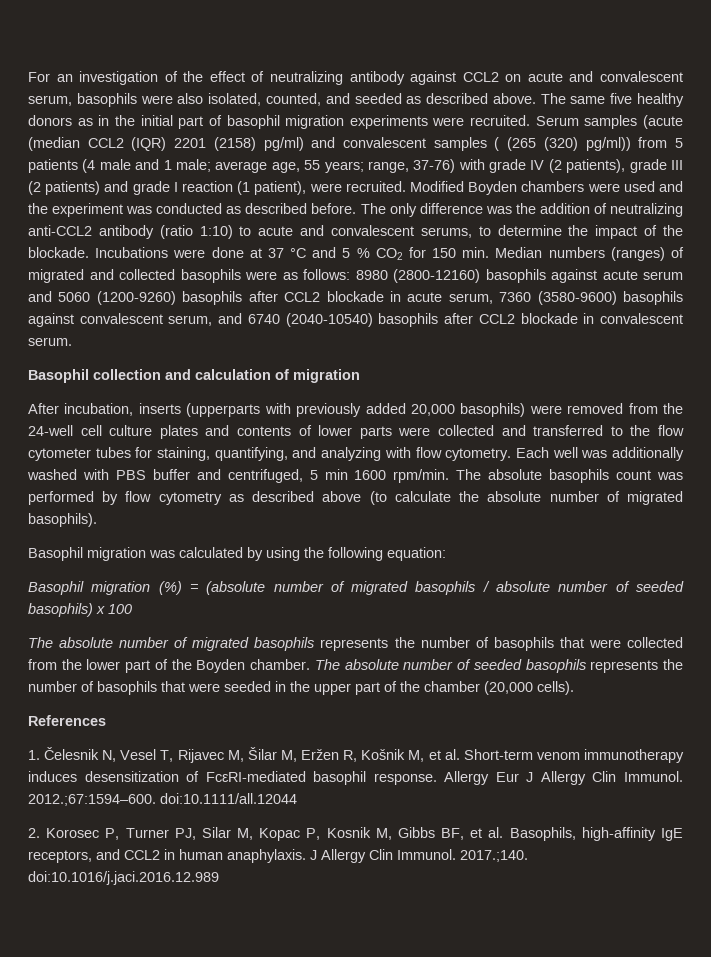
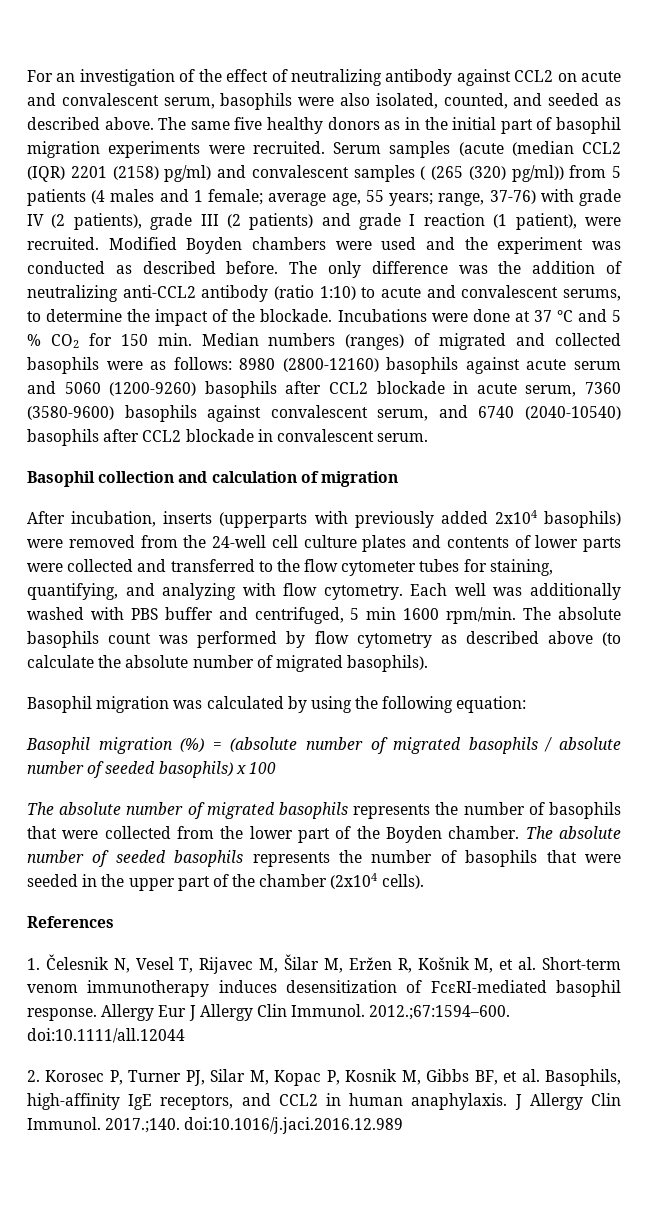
- Serum samples (acute (median CCL2 (IQR) 2201 (2158) pg/ml) and convalescent samples ( (265 (320) pg/ml)) from 5 patients (4 male and 1 male; average age, 55 years; range, 37-76) with grade IV (2 patients), grade III (2 patients) and grade I reaction (1 patient), were recruited.
+ Serum samples (acute (median CCL2 (IQR) 2201 (2158) pg/ml) and convalescent samples ( (265 (320) pg/ml)) from 5 patients (4 males and 1 female; average age, 55 years; range, 37-76) with grade IV (2 patients), grade III (2 patients) and grade I reaction (1 patient), were recruited.
- After incubation, inserts (upperparts with previously added 20,000 basophils) were removed from the 24-well cell culture plates and contents of lower parts were collected and transferred to the flow cytometer tubes for staining, quantifying, and analyzing with flow cytometry.
+ After incubation, inserts (upperparts with previously added 2x104 basophils) were removed from the 24-well cell culture plates and contents of lower parts were collected and transferred to the flow cytometer tubes for staining, quantifying, and analyzing with flow cytometry.
- The absolute number of seeded basophils represents the number of basophils that were seeded in the upper part of the chamber (20,000 cells).
+ The absolute number of seeded basophils represents the number of basophils that were seeded in the upper part of the chamber (2x104 cells).

